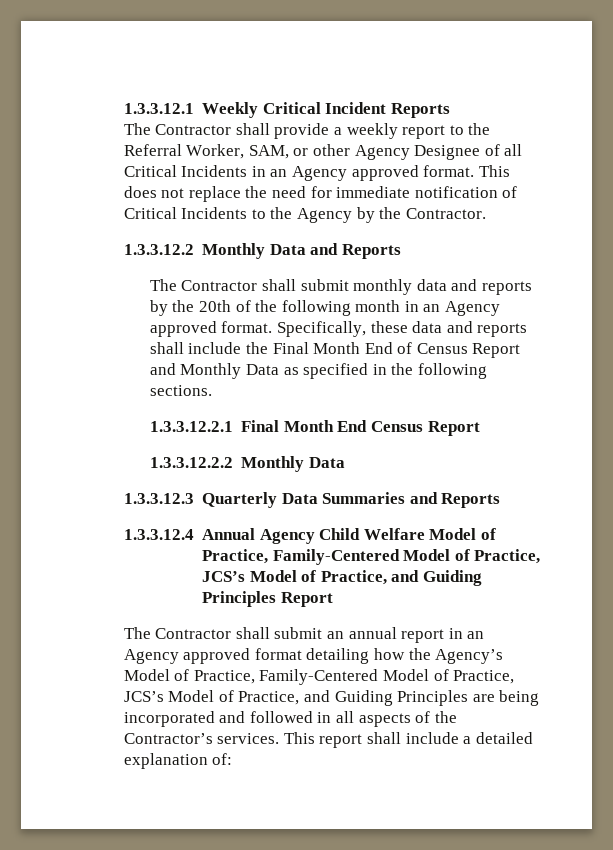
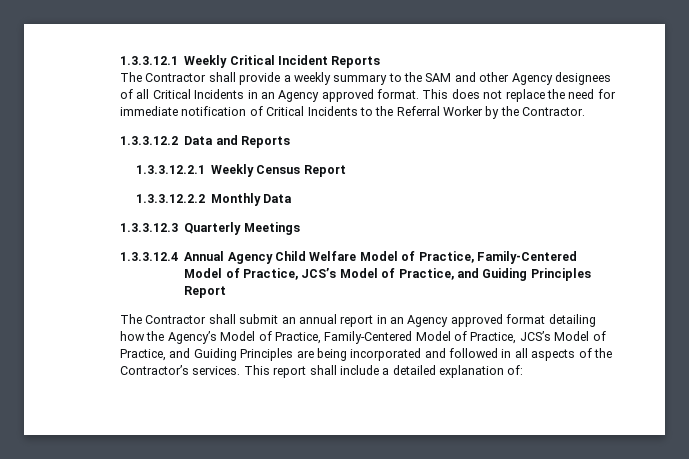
- The Contractor shall provide a weekly report to the Referral Worker, SAM, or other Agency Designee of all Critical Incidents in an Agency approved format.
+ The Contractor shall provide a weekly summary to the SAM and other Agency designees of all Critical Incidents in an Agency approved format.
- This does not replace the need for immediate notification of Critical Incidents to the Agency by the Contractor.
+ This does not replace the need for immediate notification of Critical Incidents to the Referral Worker by the Contractor.
- 1.3.3.12.2 Monthly Data and Reports
+ 1.3.3.12.2 Data and Reports
- The Contractor shall submit monthly data and reports by the 20th of the following month in an Agency approved format. Specifically, these data and reports shall include the Final Month End of Census Report and Monthly Data as specified in the following sections.
- 1.3.3.12.2.1 Final Month End Census Report
+ 1.3.3.12.2.1 Weekly Census Report
- 1.3.3.12.3 Quarterly Data Summaries and Reports
+ 1.3.3.12.3 Quarterly Meetings

